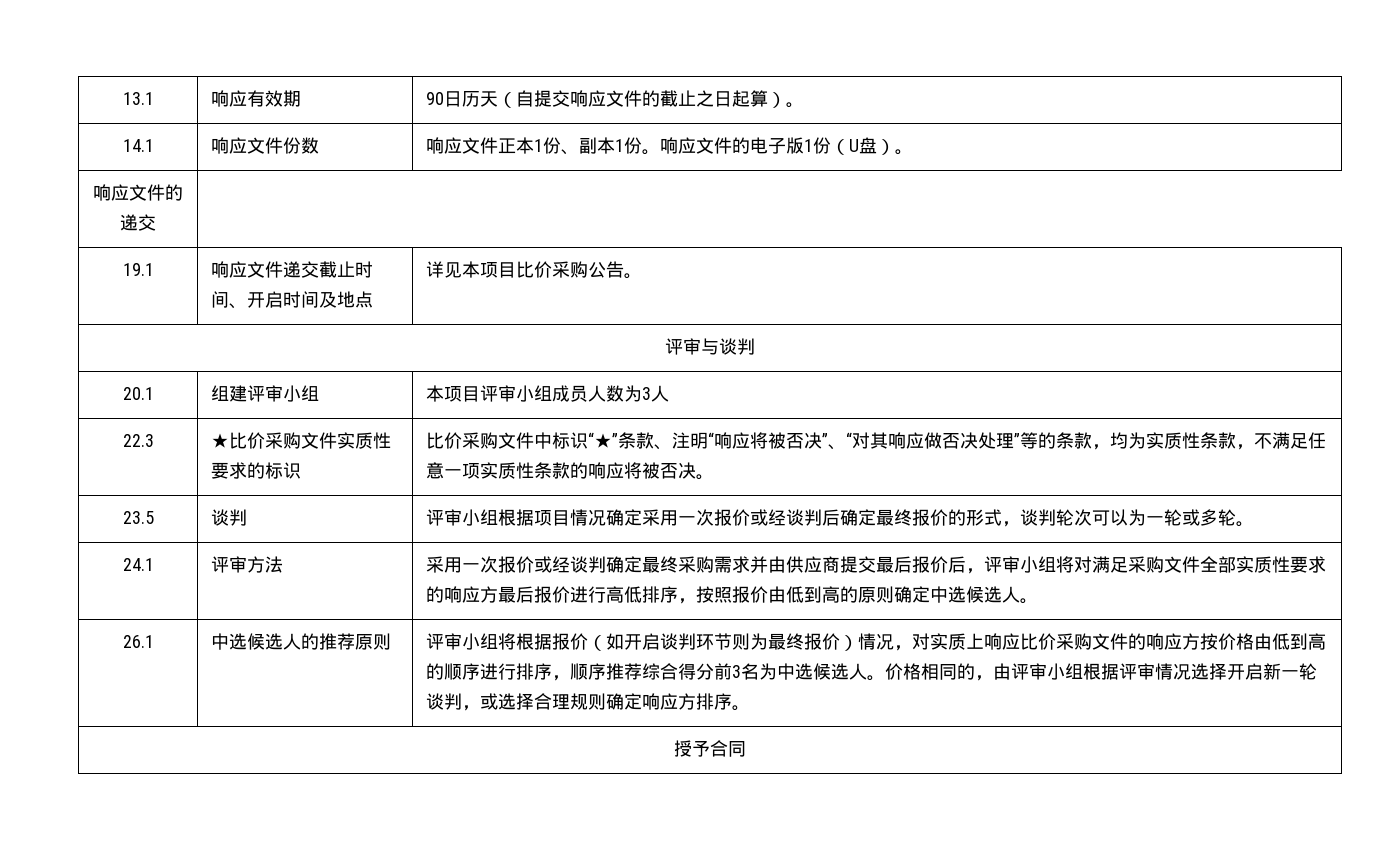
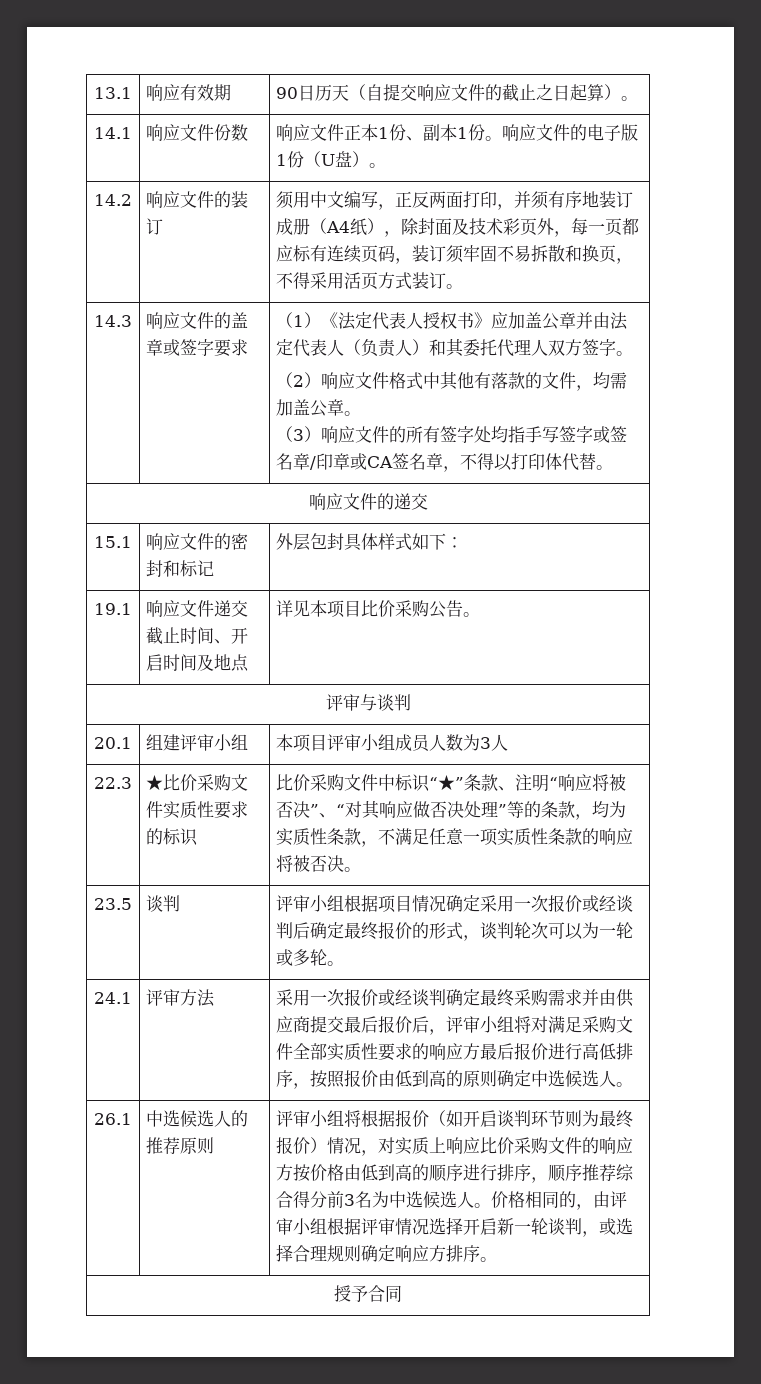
+ 14.2 | 响应文件的装订 | 须用中文编写，正反两面打印，并须有序地装订成册（A4纸），除封面及技术彩页外，每一页都应标有连续页码，装订须牢固不易拆散和换页，不得采用活页方式装订。
+ 14.3 | 响应文件的盖章或签字要求 | （1）《法定代表人授权书》应加盖公章并由法定代表人（负责人）和其委托代理人双方签字。
+ （2）响应文件格式中其他有落款的文件，均需加盖公章。
+ （3）响应文件的所有签字处均指手写签字或签名章/印章或CA签名章，不得以打印体代替。
  响应文件的递交
+ 15.1 | 响应文件的密封和标记 | 外层包封具体样式如下：

